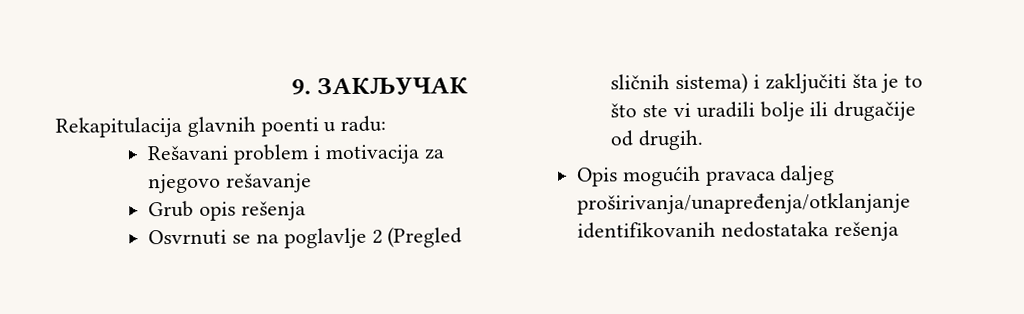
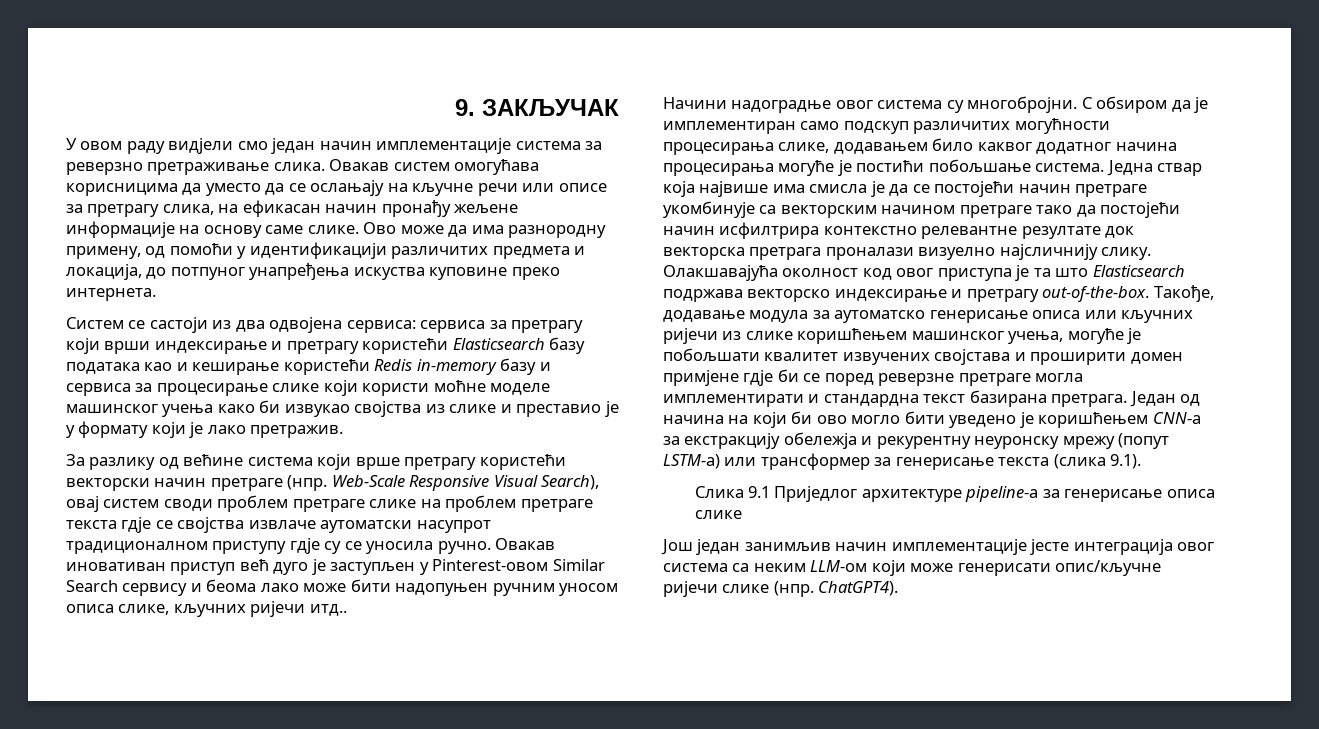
- Rekapitulacija glavnih poenti u radu:
- Rešavani problem i motivacija za njegovo rešavanje
- Grub opis rešenja
- Osvrnuti se na poglavlje 2 (Pregled sličnih sistema) i zaključiti šta je to što ste vi uradili bolje ili drugačije od drugih.
- Opis mogućih pravaca daljeg proširivanja/unapređenja/otklanjanje identifikovanih nedostataka rešenja
+ У овом раду видјели смо један начин имплементације система за реверзно претраживање слика. Овакав систем омогућава корисницима да уместо да се ослањају на кључне речи или описе за претрагу слика, на ефикасан начин пронађу жељене информације на основу саме слике. Ово може да има разнородну примену, од помоћи у идентификацији различитих предмета и локација, до потпуног унапређења искуства куповине преко интернета.
+ Систем се састоји из два одвојена сервиса: сервиса за претрагу који врши индексирање и претрагу користећи Elasticsearch базу података као и кеширање користећи Redis in-memory базу и сервиса за процесирање слике који користи моћне моделе машинског учења како би извукао својства из слике и преставио је у формату који је лако претражив.
+ За разлику од већине система који врше претрагу користећи векторски начин претраге (нпр. Web-Scale Responsive Visual Search), овај систем своди проблем претраге слике на проблем претраге текста гдје се својства извлаче аутоматски насупрот традиционалном приступу гдје су се уносила ручно. Овакав иновативан приступ већ дуго је заступљен у Pinterest-овом Similar Search сервису и беома лако може бити надопуњен ручним уносом описа слике, кључних ријечи итд..
+ Начини надоградње овог система су многобројни. С обѕиром да је имплементиран само подскуп различитих могућности процесирања слике, додавањем било каквог додатног начина процесирања могуће је постићи побољшање система. Једна ствар која највише има смисла је да се постојећи начин претраге укомбинује са векторским начином претраге тако да постојећи начин исфилтрира контекстно релевантне резултате док векторска претрага проналази визуелно најсличнију слику. Олакшавајућа околност код овог приступа је та што Elasticsearch подржава векторско индексирање и претрагу out-of-the-box. Такође, додавање модула за аутоматско генерисање описа или кључних ријечи из слике коришћењем машинског учења, могуће је побољшати квалитет извучених својстава и проширити домен примјене гдје би се поред реверзне претраге могла имплементирати и стандардна текст базирана претрага. Један од начина на који би ово могло бити уведено је коришћењем CNN-а за екстракцију обележја и рекурентну неуронску мрежу (попут LSTM-а) или трансформер за генерисање текста (слика 9.1).
+ Слика 9.1 Приједлог архитектуре pipeline-а за генерисање описа слике
+ Још један занимљив начин имплементације јесте интеграција овог система са неким LLM-ом који може генерисати опис/кључне ријечи слике (нпр. ChatGPT4).

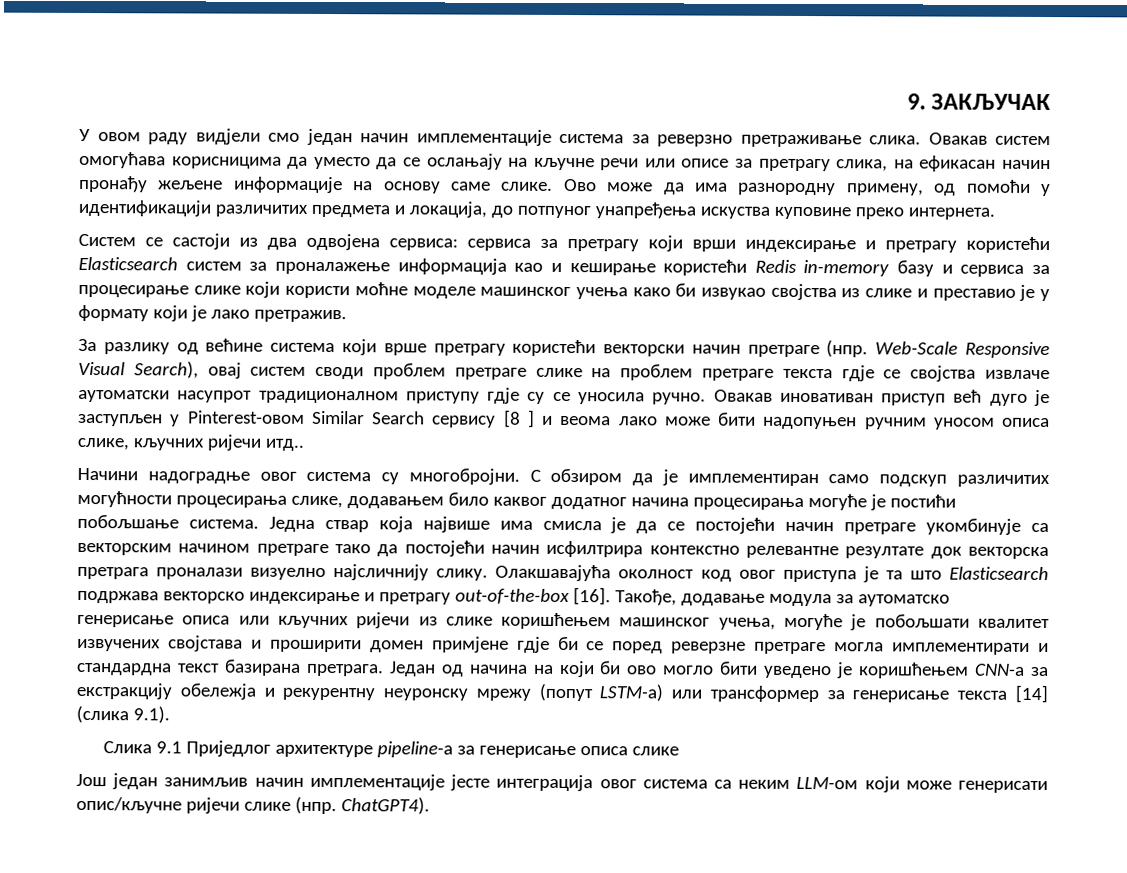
- Систем се састоји из два одвојена сервиса: сервиса за претрагу који врши индексирање и претрагу користећи Elasticsearch базу података као и кеширање користећи Redis in-memory базу и сервиса за процесирање слике који користи моћне моделе машинског учења како би извукао својства из слике и преставио је у формату који је лако претражив.
+ Систем се састоји из два одвојена сервиса: сервиса за претрагу који врши индексирање и претрагу користећи Elasticsearch систем за проналажење информација као и кеширање користећи Redis in-memory базу и сервиса за процесирање слике који користи моћне моделе машинског учења како би извукао својства из слике и преставио је у формату који је лако претражив.
- Овакав иновативан приступ већ дуго је заступљен у Pinterest-овом Similar Search сервису и беома лако може бити надопуњен ручним уносом описа слике, кључних ријечи итд..
+ Овакав иновативан приступ већ дуго је заступљен у Pinterest-овом Similar Search сервису [8 ] и веома лако може бити надопуњен ручним уносом описа слике, кључних ријечи итд..
- С обѕиром да је имплементиран само подскуп различитих могућности процесирања слике, додавањем било каквог додатног начина процесирања могуће је постићи побољшање система.
+ С обзиром да је имплементиран само подскуп различитих могућности процесирања слике, додавањем било каквог додатног начина процесирања могуће је постићи побољшање система.
- Олакшавајућа околност код овог приступа је та што Elasticsearch подржава векторско индексирање и претрагу out-of-the-box.
+ Олакшавајућа околност код овог приступа је та што Elasticsearch подржава векторско индексирање и претрагу out-of-the-box [16].
- Један од начина на који би ово могло бити уведено је коришћењем CNN-а за екстракцију обележја и рекурентну неуронску мрежу (попут LSTM-а) или трансформер за генерисање текста (слика 9.1).
+ Један од начина на који би ово могло бити уведено је коришћењем CNN-а за екстракцију обележја и рекурентну неуронску мрежу (попут LSTM-а) или трансформер за генерисање текста [14] (слика 9.1).

